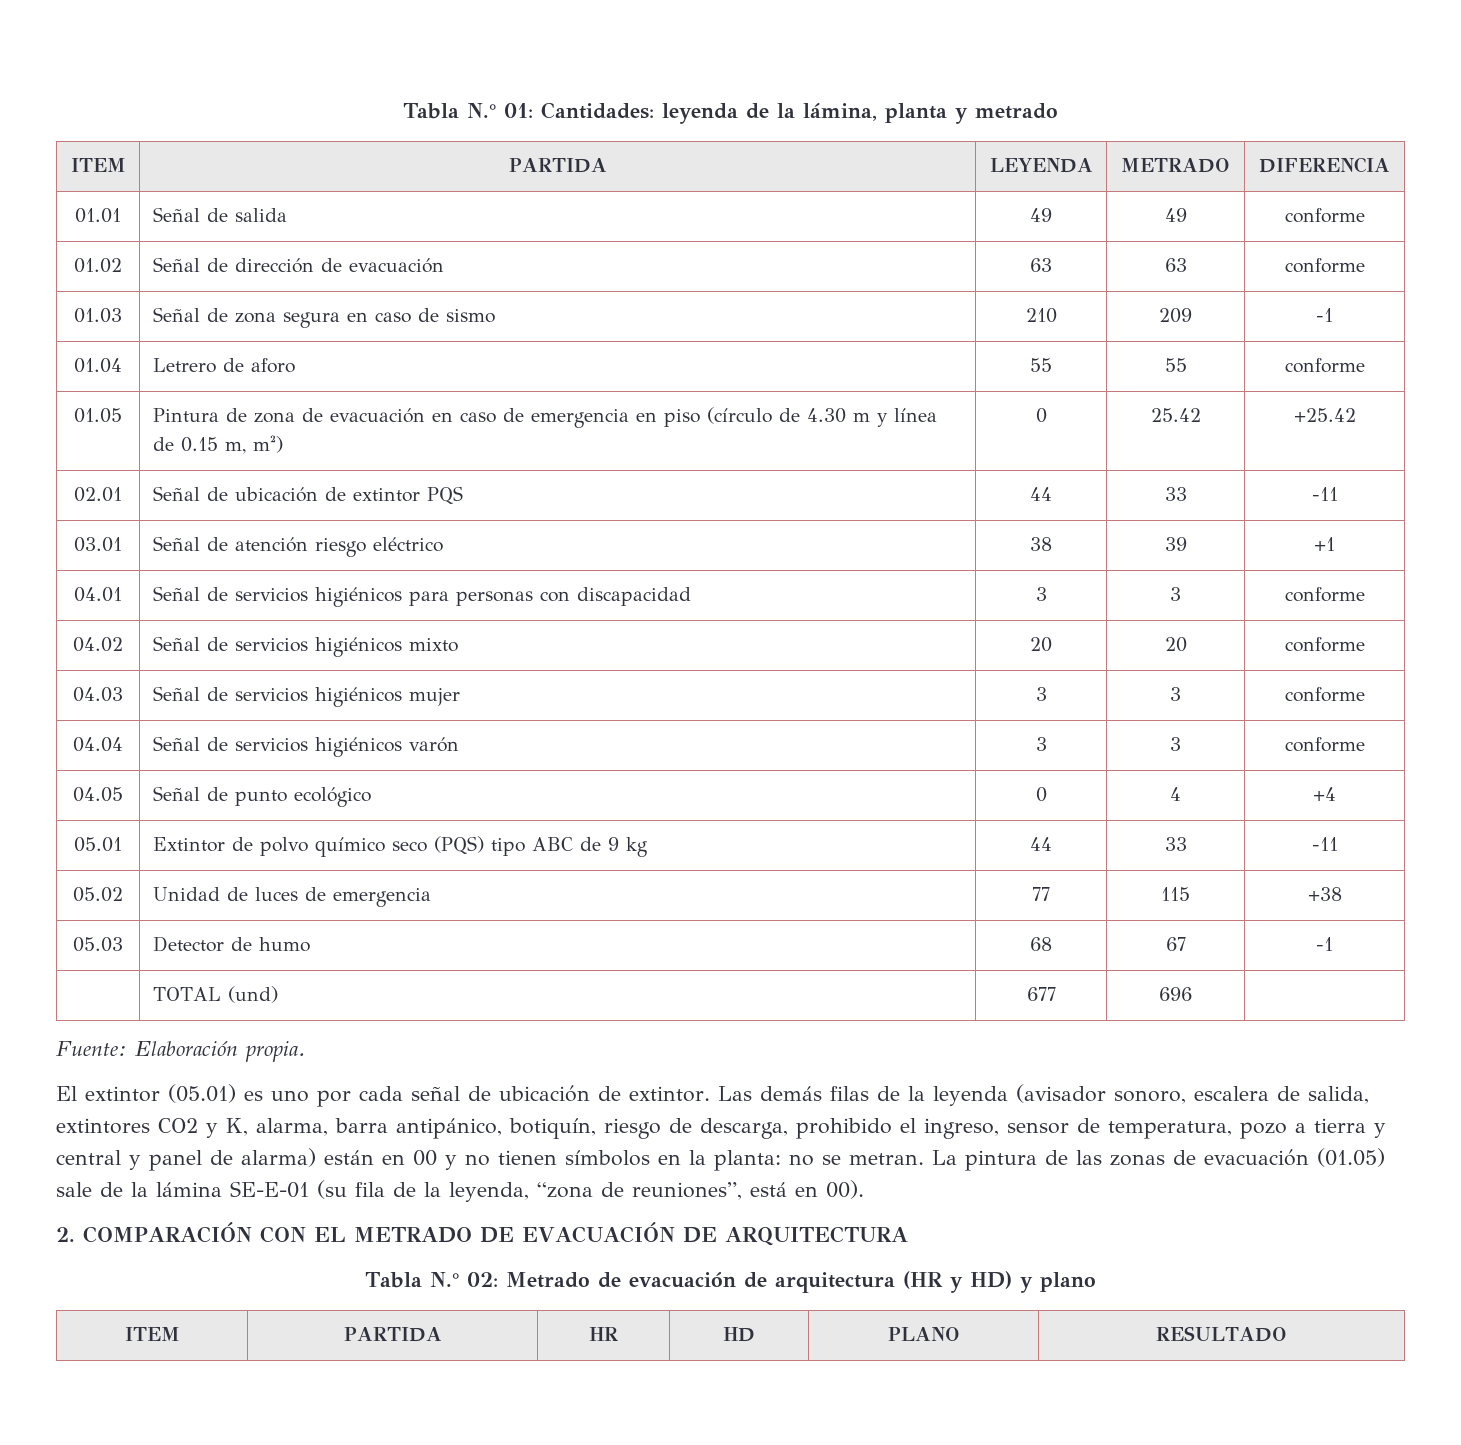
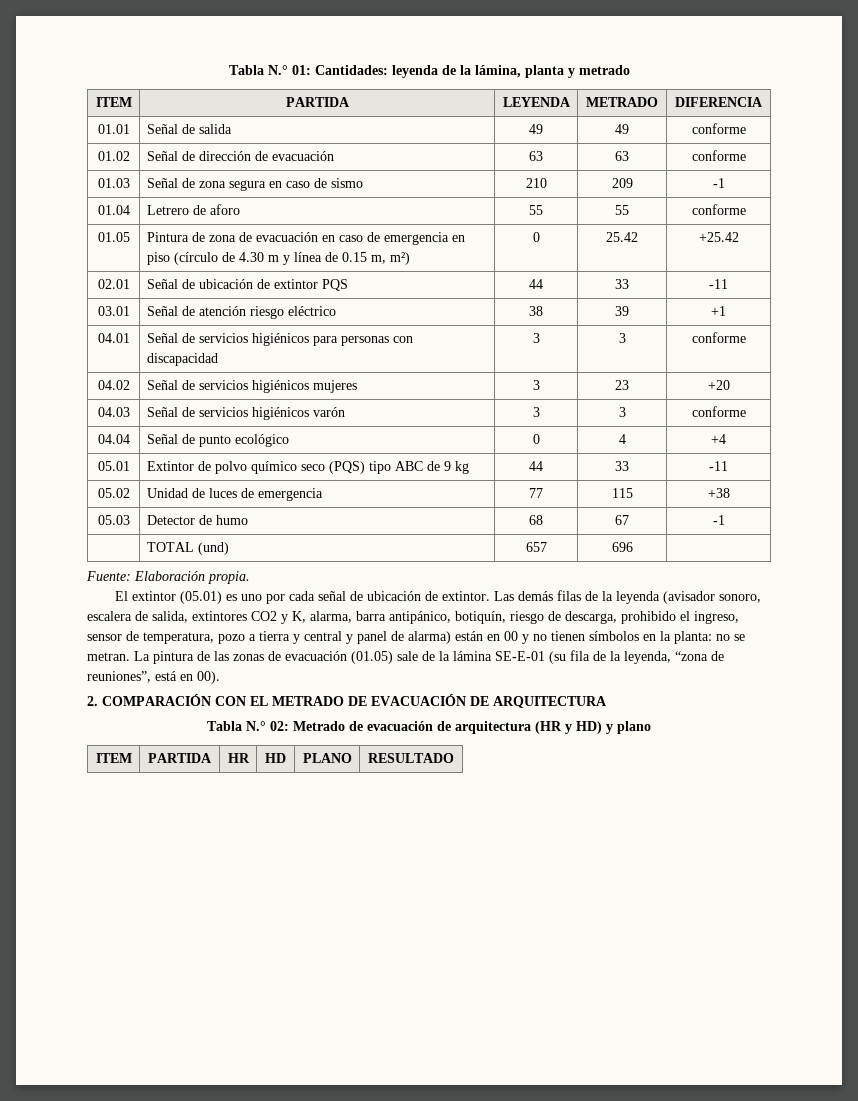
- 04.02 | Señal de servicios higiénicos mixto | 20 | 20 | conforme
- 04.03 | Señal de servicios higiénicos mujer | 3 | 3 | conforme
- 04.04 | Señal de servicios higiénicos varón | 3 | 3 | conforme
+ 04.02 | Señal de servicios higiénicos mujeres | 3 | 23 | +20
+ 04.03 | Señal de servicios higiénicos varón | 3 | 3 | conforme
- 04.05 | Señal de punto ecológico | 0 | 4 | +4
+ 04.04 | Señal de punto ecológico | 0 | 4 | +4
- | TOTAL (und) | 677 | 696 |
+ | TOTAL (und) | 657 | 696 |

